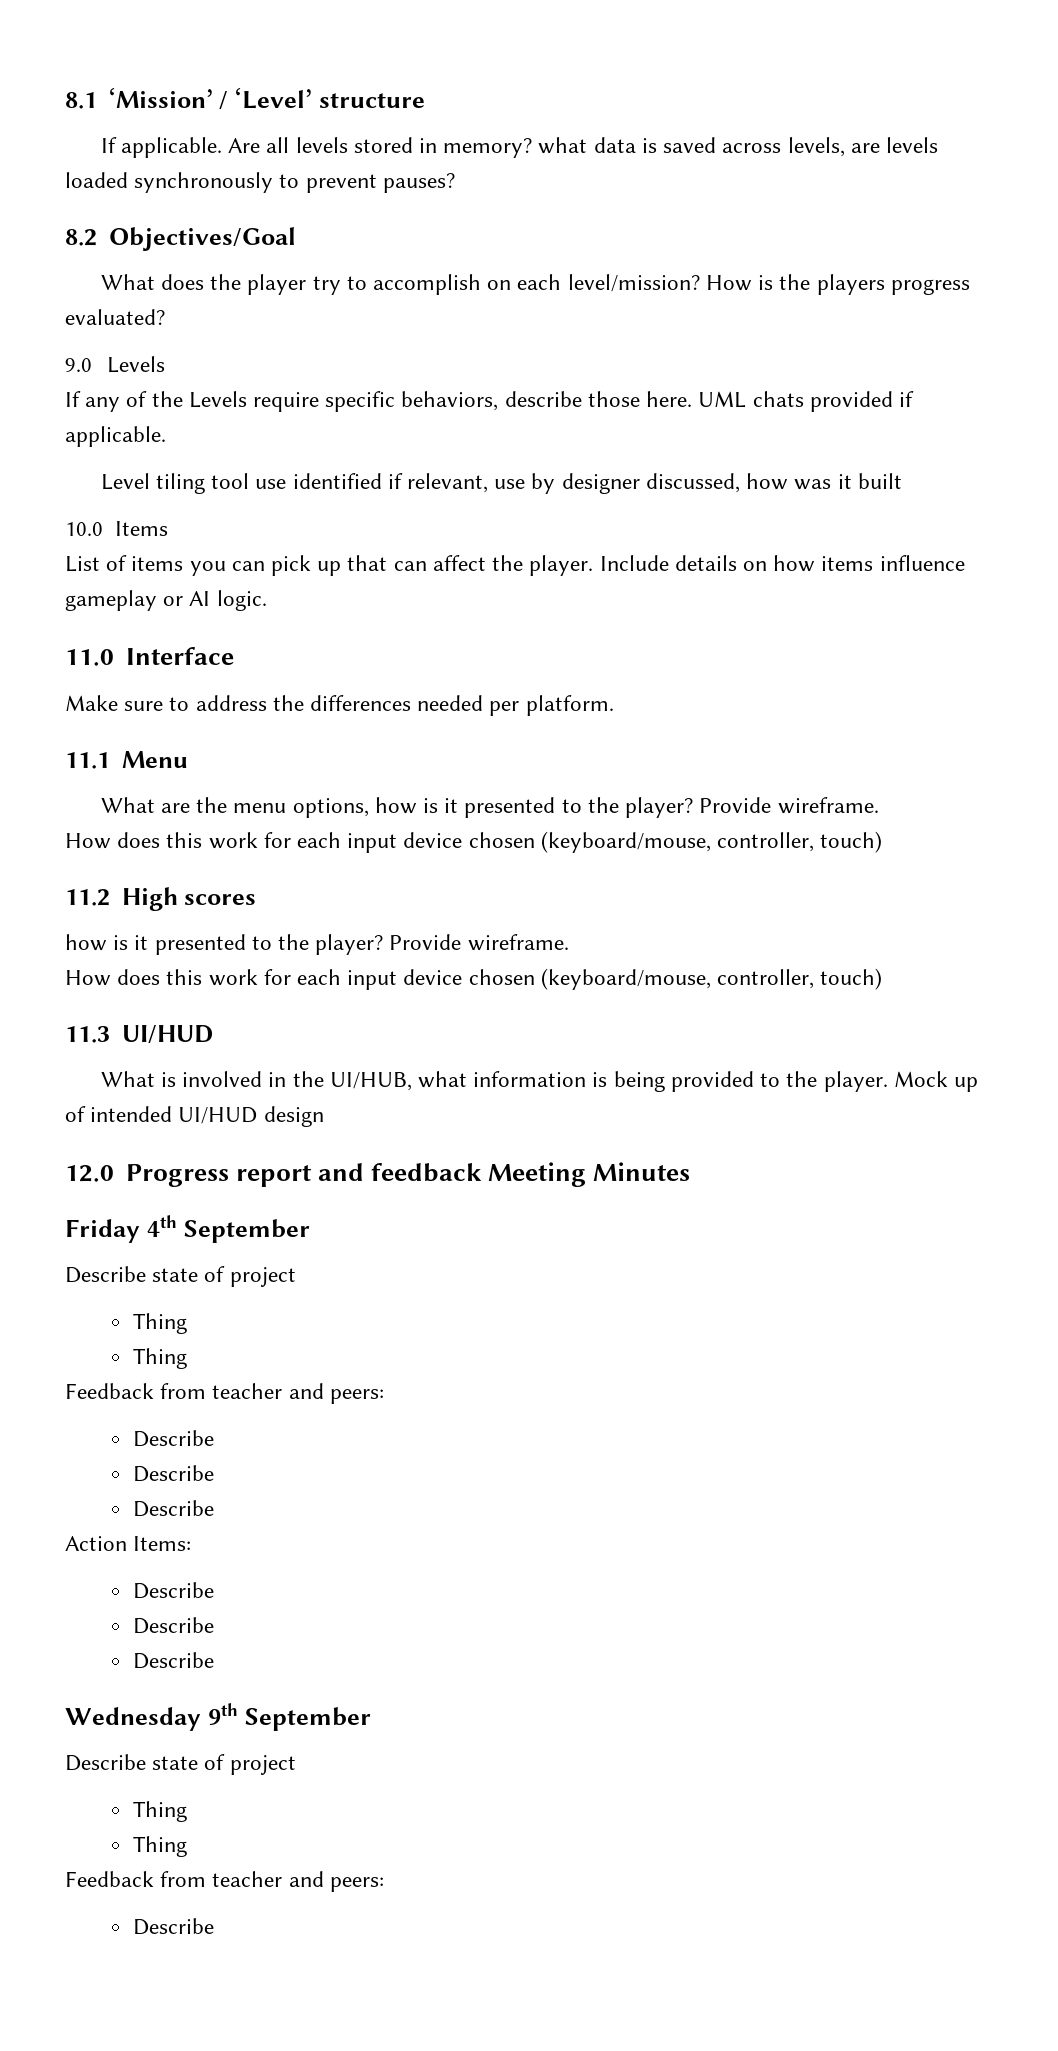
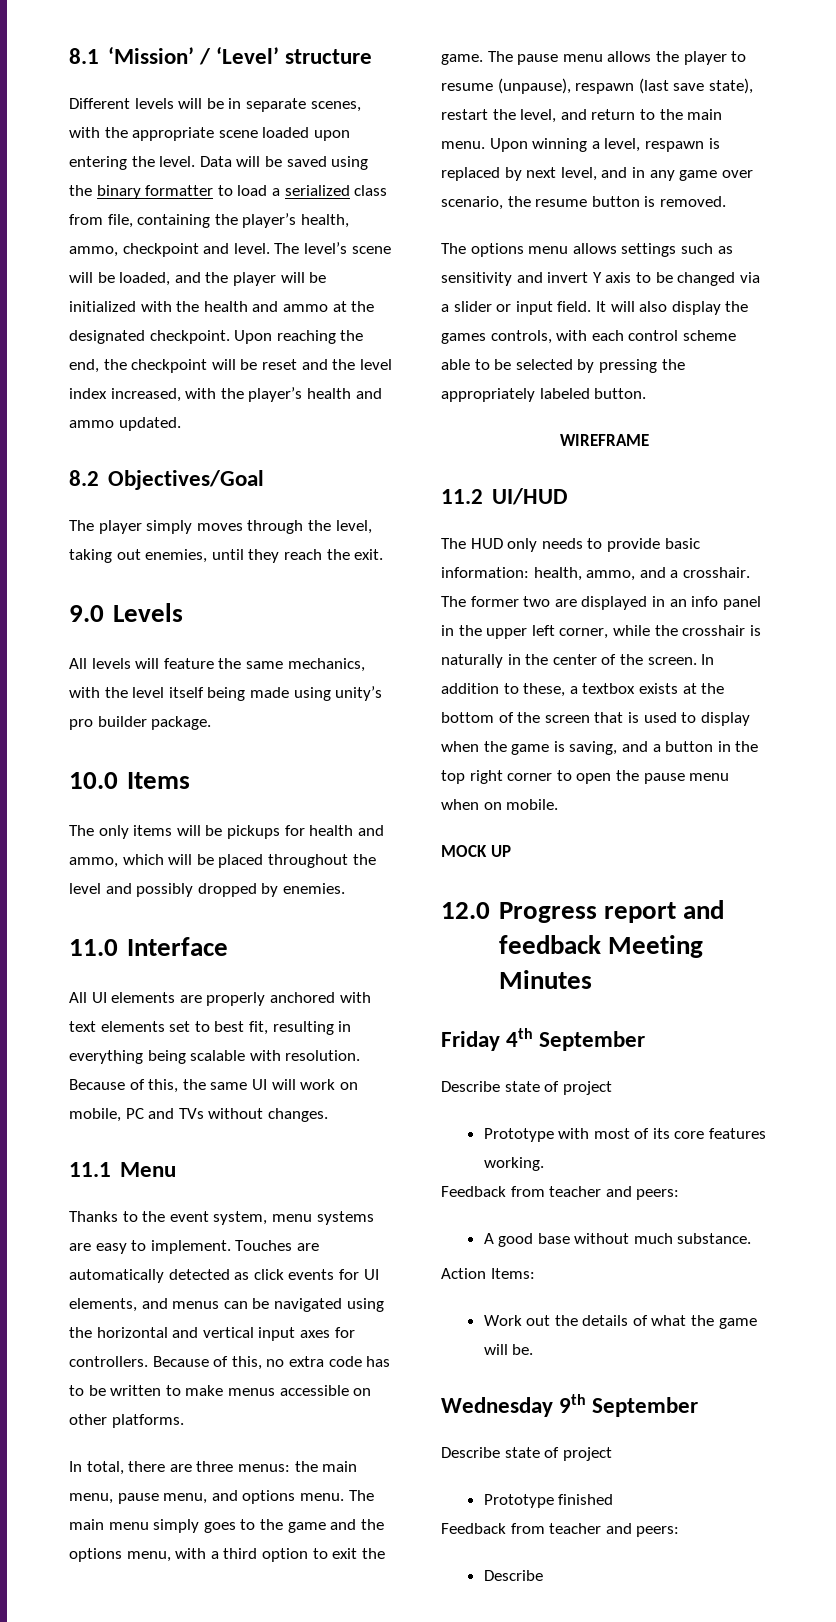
- If applicable. Are all levels stored in memory? what data is saved across levels, are levels loaded synchronously to prevent pauses?
+ Different levels will be in separate scenes, with the appropriate scene loaded upon entering the level. Data will be saved using the binary formatter to load a serialized class from file, containing the player’s health, ammo, checkpoint and level. The level’s scene will be loaded, and the player will be initialized with the health and ammo at the designated checkpoint. Upon reaching the end, the checkpoint will be reset and the level index increased, with the player’s health and ammo updated.
  8.2 Objectives/Goal
- What does the player try to accomplish on each level/mission? How is the players progress evaluated?
+ The player simply moves through the level, taking out enemies, until they reach the exit.
  9.0 Levels
- If any of the Levels require specific behaviors, describe those here. UML chats provided if applicable.
- Level tiling tool use identified if relevant, use by designer discussed, how was it built
+ All levels will feature the same mechanics, with the level itself being made using unity’s pro builder package.
  10.0 Items
- List of items you can pick up that can affect the player. Include details on how items influence gameplay or AI logic.
+ The only items will be pickups for health and ammo, which will be placed throughout the level and possibly dropped by enemies.
  11.0 Interface
- Make sure to address the differences needed per platform.
+ All UI elements are properly anchored with text elements set to best fit, resulting in everything being scalable with resolution. Because of this, the same UI will work on mobile, PC and TVs without changes.
  11.1 Menu
- What are the menu options, how is it presented to the player? Provide wireframe.
- How does this work for each input device chosen (keyboard/mouse, controller, touch)
- 11.2 High scores
- how is it presented to the player? Provide wireframe.
- How does this work for each input device chosen (keyboard/mouse, controller, touch)
- 11.3 UI/HUD
- What is involved in the UI/HUB, what information is being provided to the player. Mock up of intended UI/HUD design
+ Thanks to the event system, menu systems are easy to implement. Touches are automatically detected as click events for UI elements, and menus can be navigated using the horizontal and vertical input axes for controllers. Because of this, no extra code has to be written to make menus accessible on other platforms.
+ In total, there are three menus: the main menu, pause menu, and options menu. The main menu simply goes to the game and the options menu, with a third option to exit the game. The pause menu allows the player to resume (unpause), respawn (last save state), restart the level, and return to the main menu. Upon winning a level, respawn is replaced by next level, and in any game over scenario, the resume button is removed.
+ The options menu allows settings such as sensitivity and invert Y axis to be changed via a slider or input field. It will also display the games controls, with each control scheme able to be selected by pressing the appropriately labeled button.
+ WIREFRAME
+ 11.2 UI/HUD
+ The HUD only needs to provide basic information: health, ammo, and a crosshair. The former two are displayed in an info panel in the upper left corner, while the crosshair is naturally in the center of the screen. In addition to these, a textbox exists at the bottom of the screen that is used to display when the game is saving, and a button in the top right corner to open the pause menu when on mobile.
+ MOCK UP
  Friday 4th September
  Describe state of project
- Thing
- Thing
+ Prototype with most of its core features working.
  Feedback from teacher and peers:
- Describe
- Describe
- Describe
+ A good base without much substance.
  Action Items:
- Describe
- Describe
- Describe
+ Work out the details of what the game will be.
  Wednesday 9th September
  Describe state of project
- Thing
- Thing
+ Prototype finished

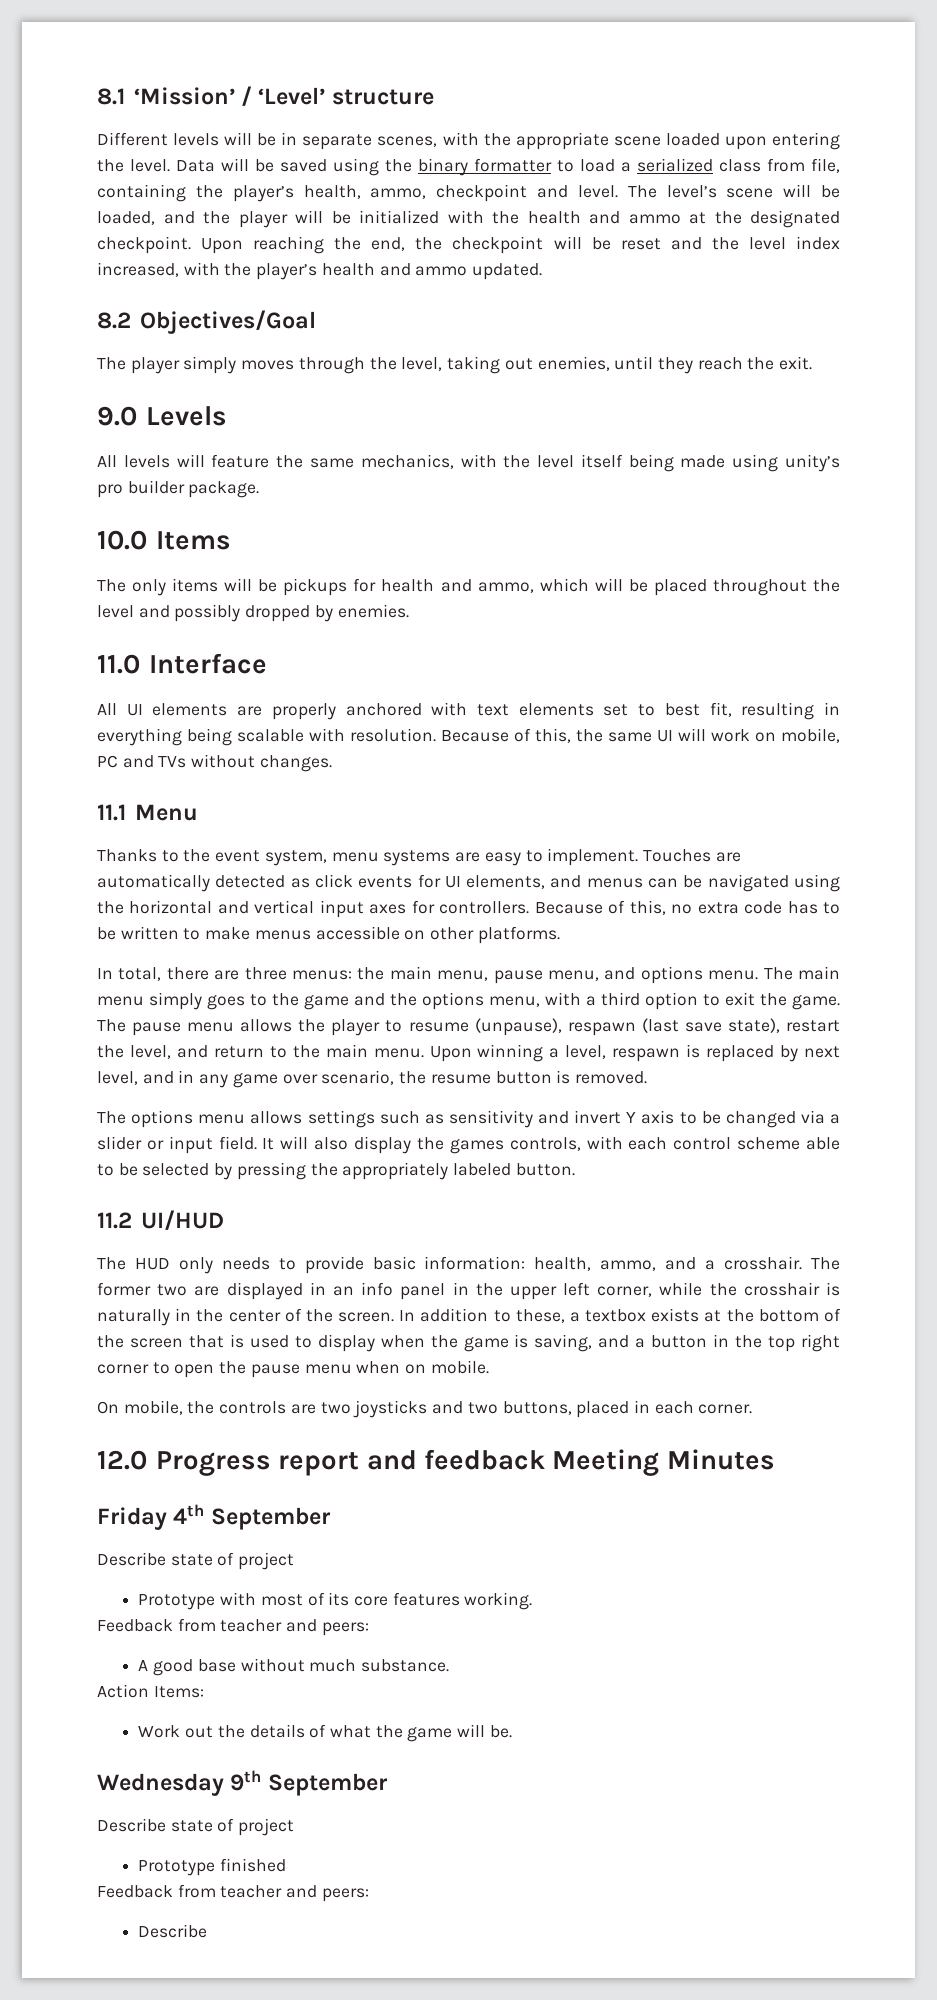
- WIREFRAME
- MOCK UP
+ On mobile, the controls are two joysticks and two buttons, placed in each corner.

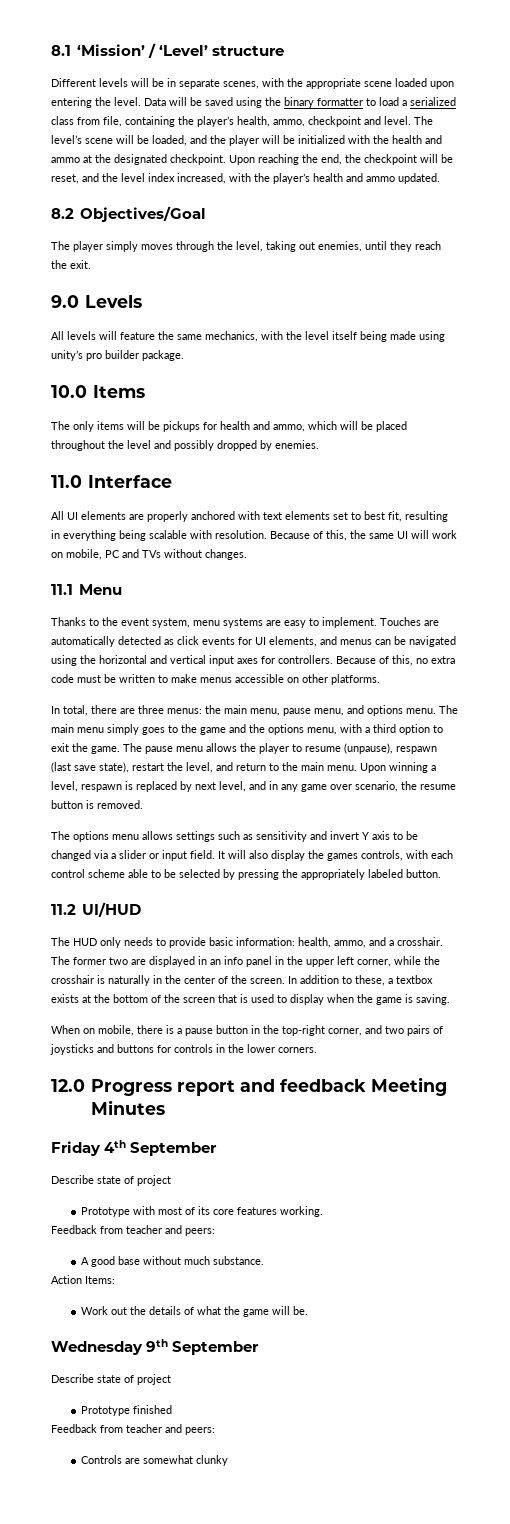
- Upon reaching the end, the checkpoint will be reset and the level index increased, with the player’s health and ammo updated.
+ Upon reaching the end, the checkpoint will be reset, and the level index increased, with the player’s health and ammo updated.
- Because of this, no extra code has to be written to make menus accessible on other platforms.
+ Because of this, no extra code must be written to make menus accessible on other platforms.
- In addition to these, a textbox exists at the bottom of the screen that is used to display when the game is saving, and a button in the top right corner to open the pause menu when on mobile.
- On mobile, the controls are two joysticks and two buttons, placed in each corner.
+ In addition to these, a textbox exists at the bottom of the screen that is used to display when the game is saving.
+ When on mobile, there is a pause button in the top-right corner, and two pairs of joysticks and buttons for controls in the lower corners.
  Prototype finished
  Feedback from teacher and peers:
- Describe
+ Controls are somewhat clunky

